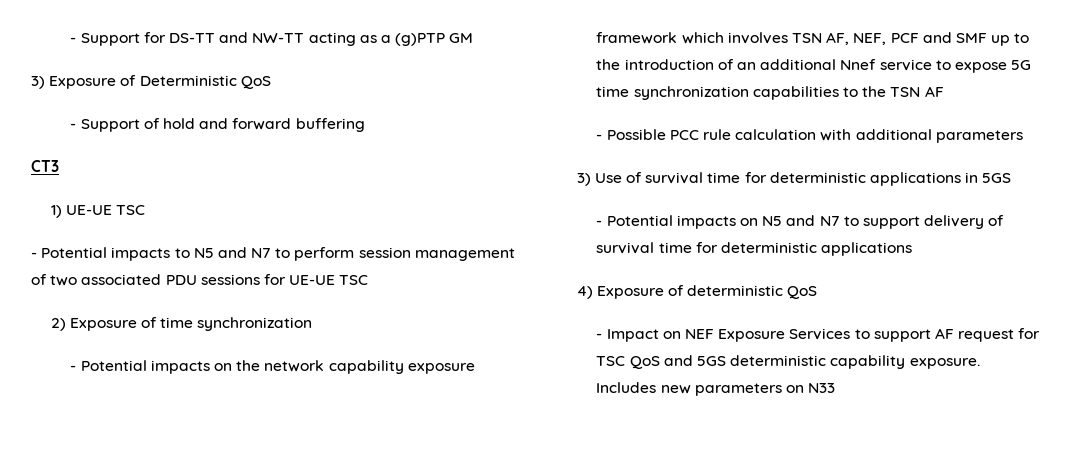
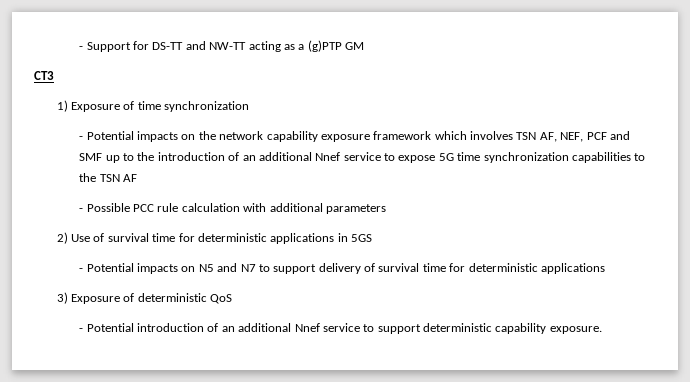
- 3) Exposure of Deterministic QoS
- - Support of hold and forward buffering
  CT3
- 1) UE-UE TSC
- - Potential impacts to N5 and N7 to perform session management of two associated PDU sessions for UE-UE TSC
- 2) Exposure of time synchronization
+ 1) Exposure of time synchronization
- 3) Use of survival time for deterministic applications in 5GS
+ 2) Use of survival time for deterministic applications in 5GS
- 4) Exposure of deterministic QoS
+ 3) Exposure of deterministic QoS
- - Impact on NEF Exposure Services to support AF request for TSC QoS and 5GS deterministic capability exposure. Includes new parameters on N33
+ - Potential introduction of an additional Nnef service to support deterministic capability exposure.

